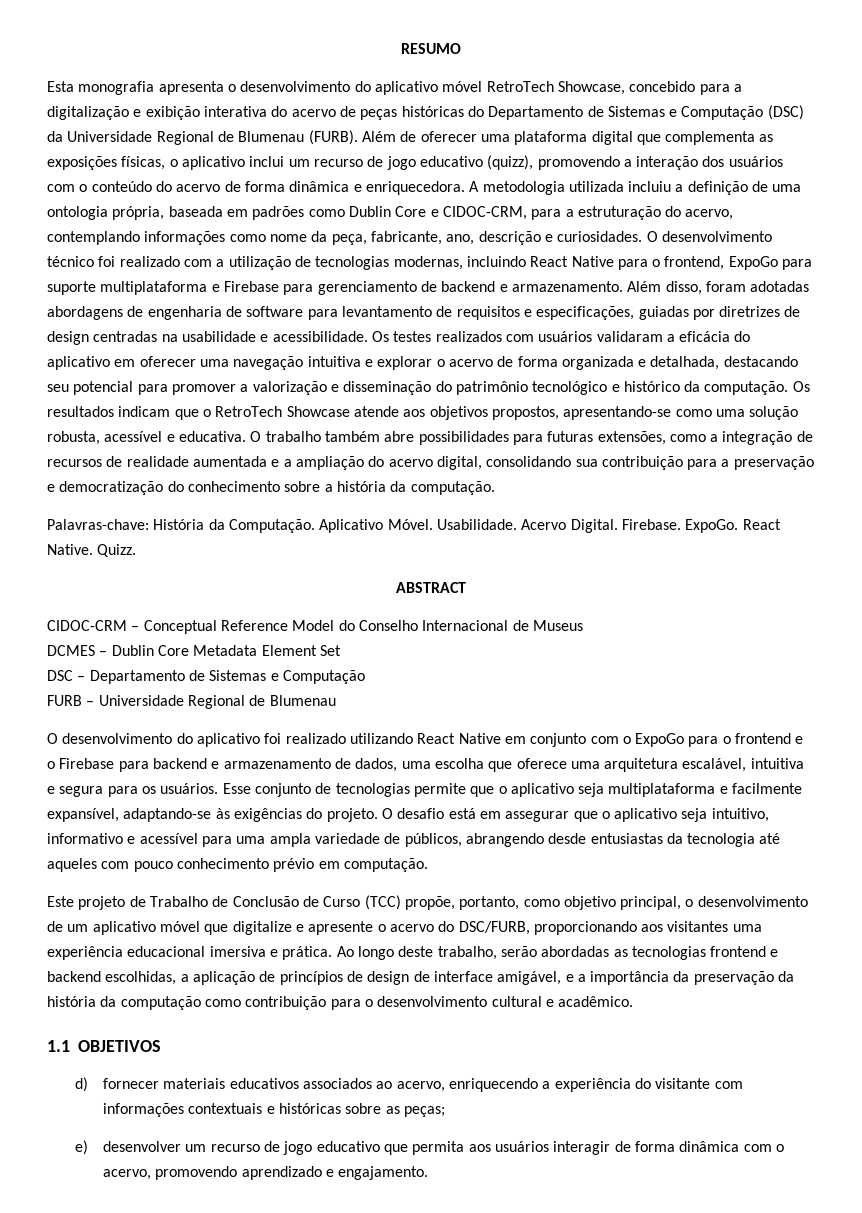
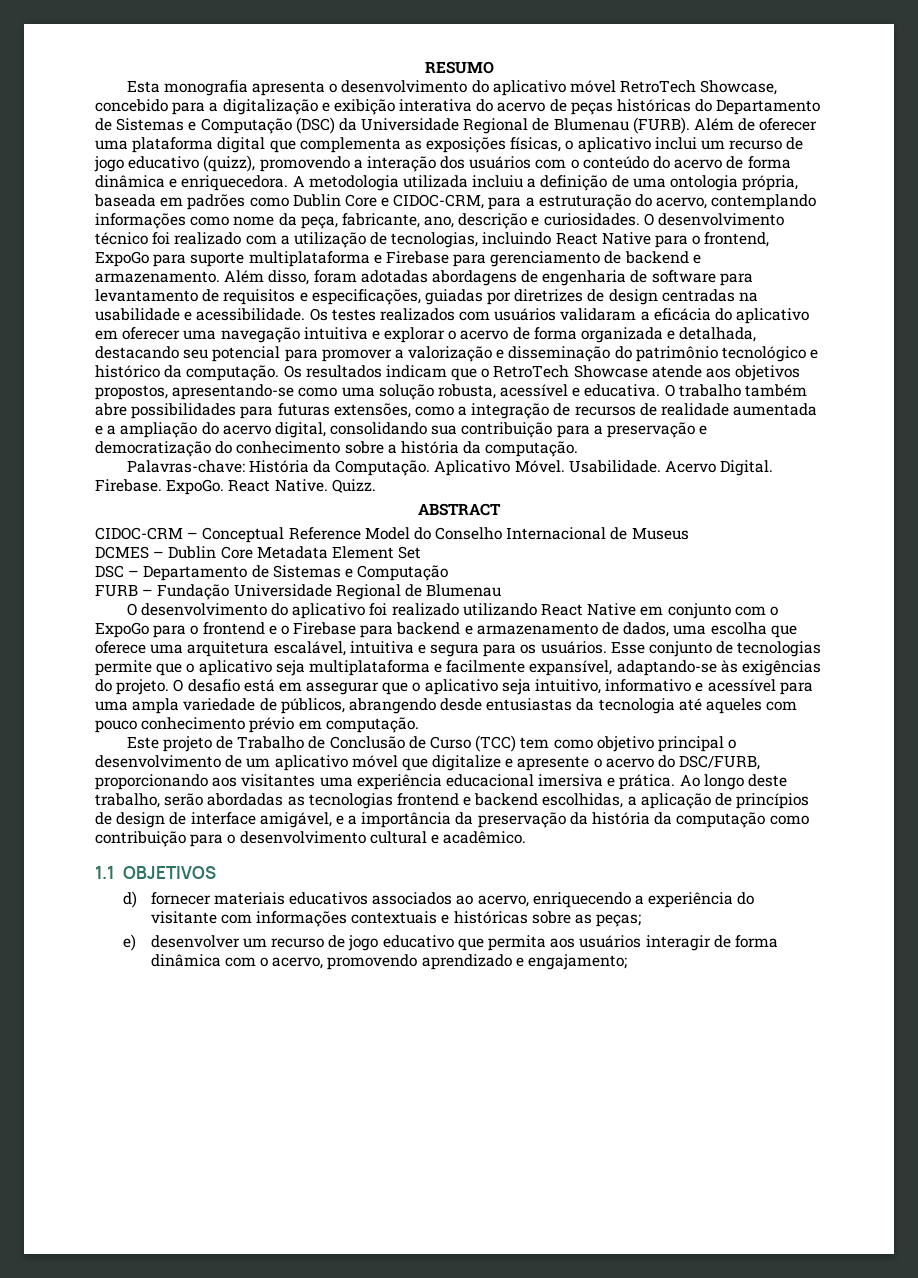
- O desenvolvimento técnico foi realizado com a utilização de tecnologias modernas, incluindo React Native para o frontend, ExpoGo para suporte multiplataforma e Firebase para gerenciamento de backend e armazenamento.
+ O desenvolvimento técnico foi realizado com a utilização de tecnologias, incluindo React Native para o frontend, ExpoGo para suporte multiplataforma e Firebase para gerenciamento de backend e armazenamento.
- FURB – Universidade Regional de Blumenau
+ FURB – Fundação Universidade Regional de Blumenau
- Este projeto de Trabalho de Conclusão de Curso (TCC) propõe, portanto, como objetivo principal, o desenvolvimento de um aplicativo móvel que digitalize e apresente o acervo do DSC/FURB, proporcionando aos visitantes uma experiência educacional imersiva e prática.
+ Este projeto de Trabalho de Conclusão de Curso (TCC) tem como objetivo principal o desenvolvimento de um aplicativo móvel que digitalize e apresente o acervo do DSC/FURB, proporcionando aos visitantes uma experiência educacional imersiva e prática.
- e) desenvolver um recurso de jogo educativo que permita aos usuários interagir de forma dinâmica com o acervo, promovendo aprendizado e engajamento.
+ e) desenvolver um recurso de jogo educativo que permita aos usuários interagir de forma dinâmica com o acervo, promovendo aprendizado e engajamento;

